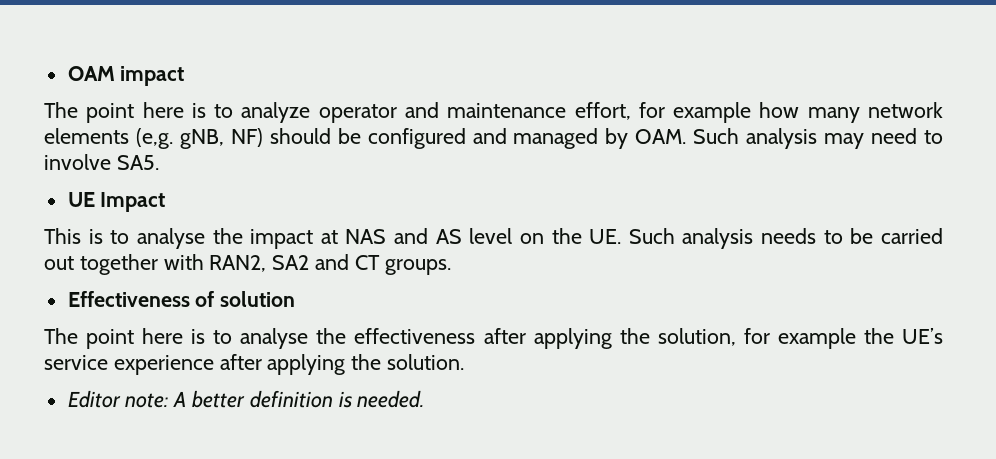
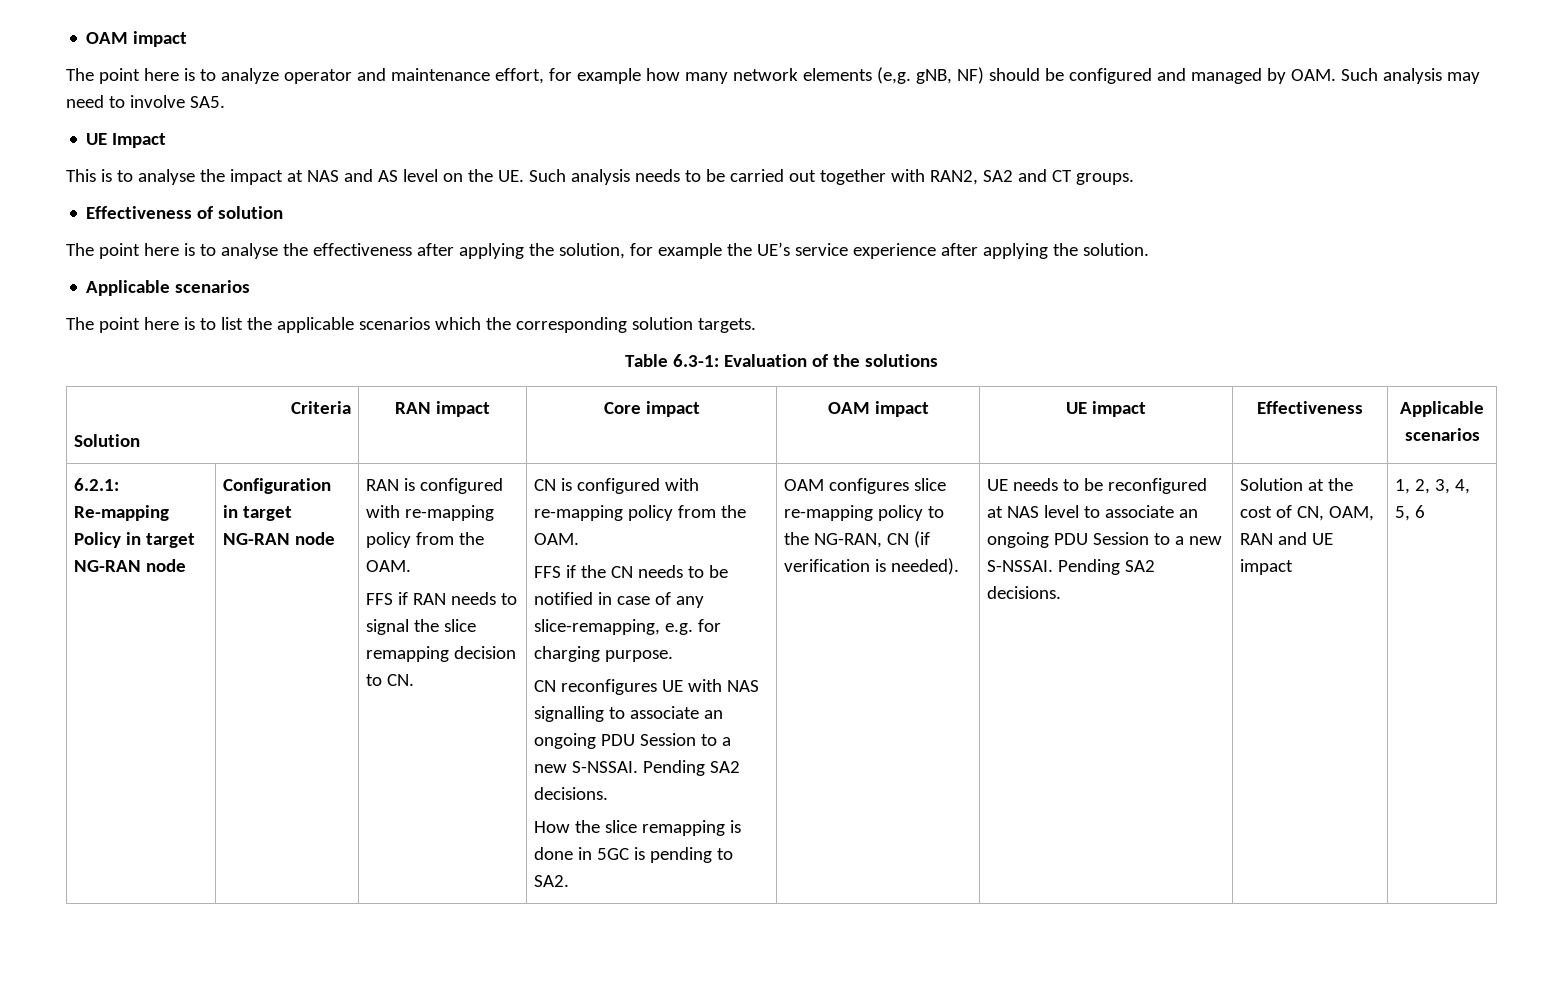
  The point here is to analyse the effectiveness after applying the solution, for example the UE’s service experience after applying the solution.
- Editor note: A better definition is needed.
+ Applicable scenarios
+ The point here is to list the applicable scenarios which the corresponding solution targets.
+ Table 6.3-1: Evaluation of the solutions
+ Criteria
+ Solution | RAN impact | Core impact | OAM impact | UE impact | Effectiveness | Applicable scenarios
+ 6.2.1: Re-mapping Policy in target NG-RAN node | Configuration in target NG-RAN node | RAN is configured with re-mapping policy from the OAM.
+ FFS if RAN needs to signal the slice remapping decision to CN. | CN is configured with re-mapping policy from the OAM.
+ FFS if the CN needs to be notified in case of any slice-remapping, e.g. for charging purpose.
+ CN reconfigures UE with NAS signalling to associate an ongoing PDU Session to a new S-NSSAI. Pending SA2 decisions.
+ How the slice remapping is done in 5GC is pending to SA2. | OAM configures slice re-mapping policy to the NG-RAN, CN (if verification is needed). | UE needs to be reconfigured at NAS level to associate an ongoing PDU Session to a new S-NSSAI. Pending SA2 decisions. | Solution at the cost of CN, OAM, RAN and UE impact | 1, 2, 3, 4, 5, 6

